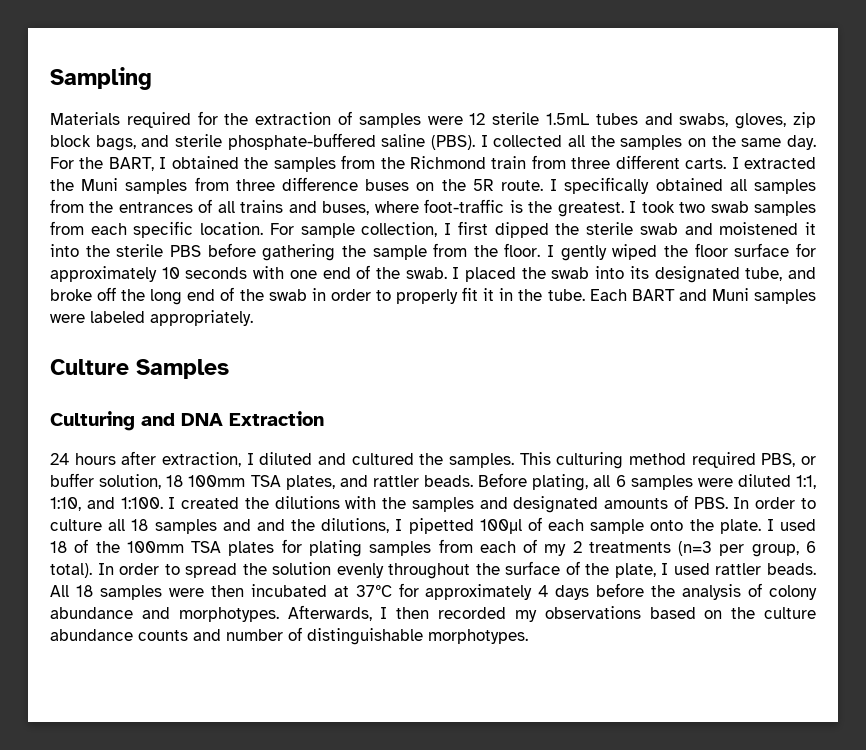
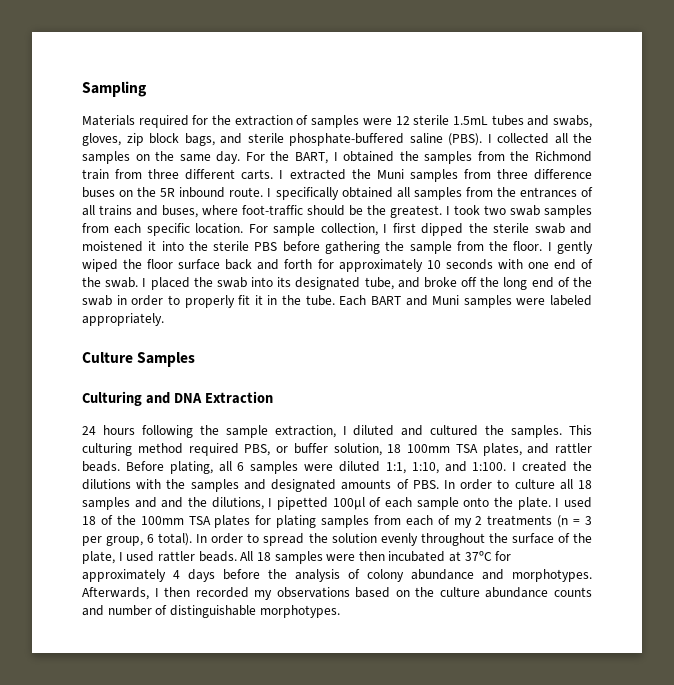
- I extracted the Muni samples from three difference buses on the 5R route.
+ I extracted the Muni samples from three difference buses on the 5R inbound route.
- I specifically obtained all samples from the entrances of all trains and buses, where foot-traffic is the greatest.
+ I specifically obtained all samples from the entrances of all trains and buses, where foot-traffic should be the greatest.
- I gently wiped the floor surface for approximately 10 seconds with one end of the swab.
+ I gently wiped the floor surface back and forth for approximately 10 seconds with one end of the swab.
- 24 hours after extraction, I diluted and cultured the samples.
+ 24 hours following the sample extraction, I diluted and cultured the samples.
- I used 18 of the 100mm TSA plates for plating samples from each of my 2 treatments (n=3 per group, 6 total).
+ I used 18 of the 100mm TSA plates for plating samples from each of my 2 treatments (n = 3 per group, 6 total).

